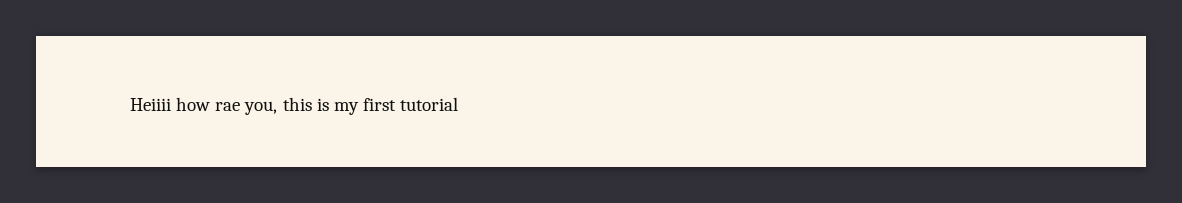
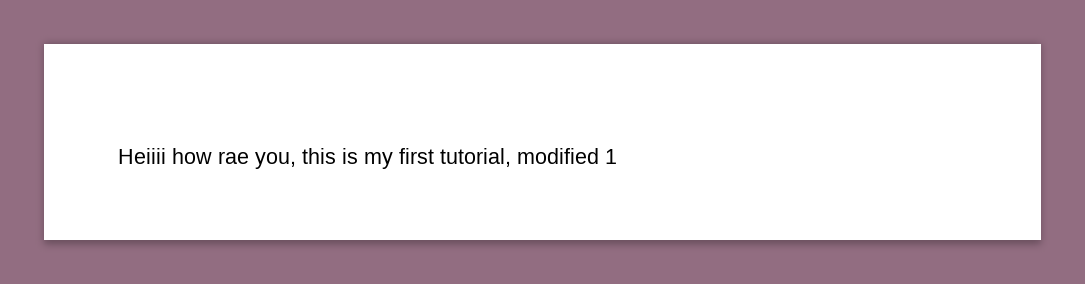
- Heiiii how rae you, this is my first tutorial
+ Heiiii how rae you, this is my first tutorial, modified 1

